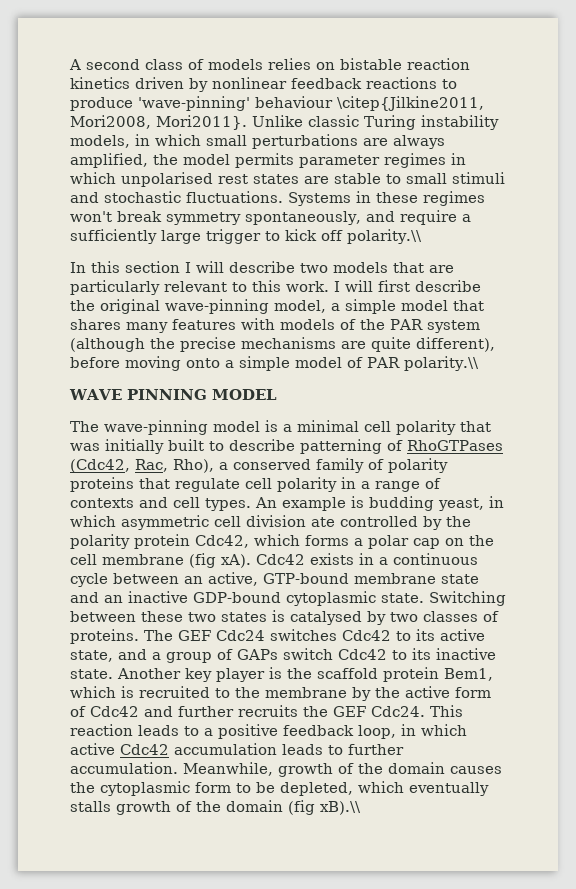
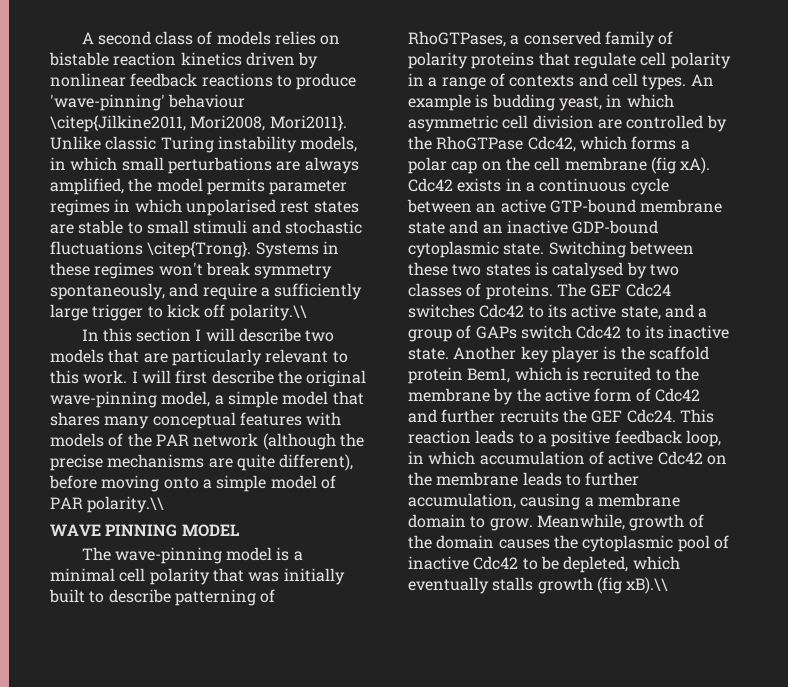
- Unlike classic Turing instability models, in which small perturbations are always amplified, the model permits parameter regimes in which unpolarised rest states are stable to small stimuli and stochastic fluctuations.
+ Unlike classic Turing instability models, in which small perturbations are always amplified, the model permits parameter regimes in which unpolarised rest states are stable to small stimuli and stochastic fluctuations \citep{Trong}.
- I will first describe the original wave-pinning model, a simple model that shares many features with models of the PAR system (although the precise mechanisms are quite different), before moving onto a simple model of PAR polarity.\\
+ I will first describe the original wave-pinning model, a simple model that shares many conceptual features with models of the PAR network (although the precise mechanisms are quite different), before moving onto a simple model of PAR polarity.\\
- The wave-pinning model is a minimal cell polarity that was initially built to describe patterning of RhoGTPases (Cdc42, Rac, Rho), a conserved family of polarity proteins that regulate cell polarity in a range of contexts and cell types.
+ The wave-pinning model is a minimal cell polarity that was initially built to describe patterning of RhoGTPases, a conserved family of polarity proteins that regulate cell polarity in a range of contexts and cell types.
- An example is budding yeast, in which asymmetric cell division ate controlled by the polarity protein Cdc42, which forms a polar cap on the cell membrane (fig xA).
+ An example is budding yeast, in which asymmetric cell division are controlled by the RhoGTPase Cdc42, which forms a polar cap on the cell membrane (fig xA).
- Cdc42 exists in a continuous cycle between an active, GTP-bound membrane state and an inactive GDP-bound cytoplasmic state.
+ Cdc42 exists in a continuous cycle between an active GTP-bound membrane state and an inactive GDP-bound cytoplasmic state.
- This reaction leads to a positive feedback loop, in which active Cdc42 accumulation leads to further accumulation.
+ This reaction leads to a positive feedback loop, in which accumulation of active Cdc42 on the membrane leads to further accumulation, causing a membrane domain to grow.
- Meanwhile, growth of the domain causes the cytoplasmic form to be depleted, which eventually stalls growth of the domain (fig xB).\\
+ Meanwhile, growth of the domain causes the cytoplasmic pool of inactive Cdc42 to be depleted, which eventually stalls growth (fig xB).\\

